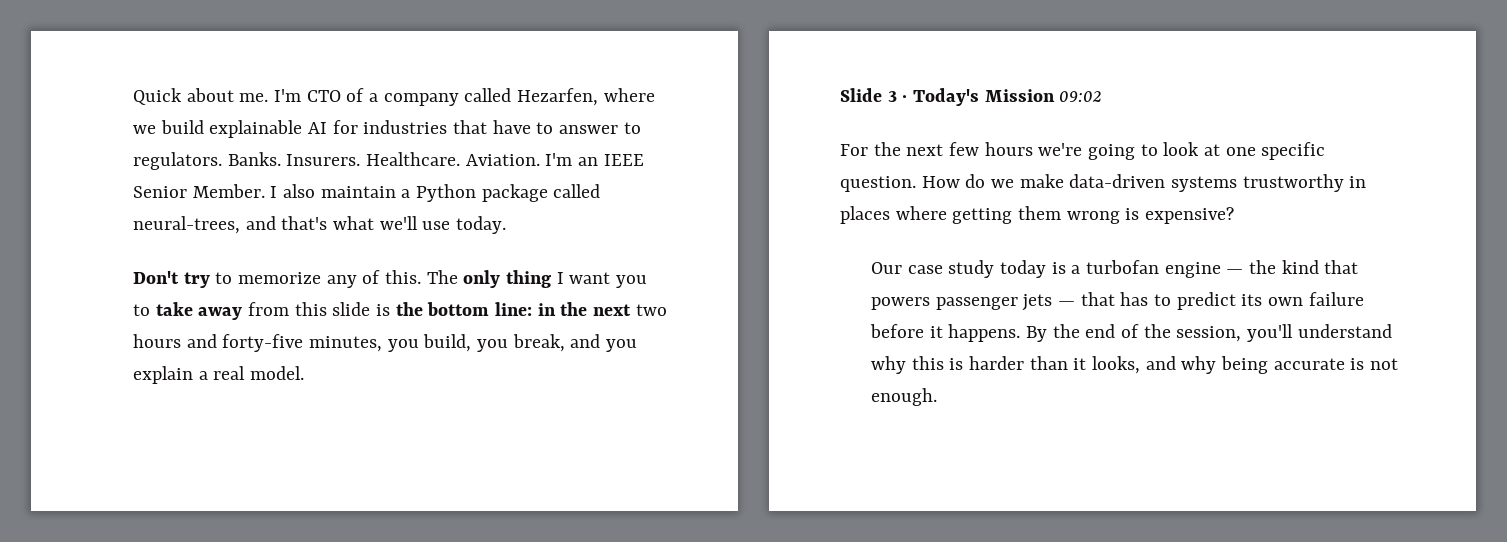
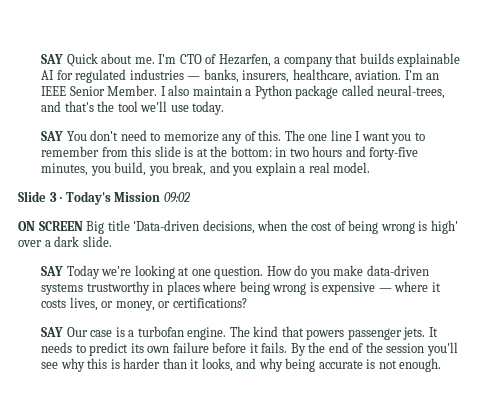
- Quick about me.
+ SAY Quick about me.
- I'm CTO of a company called Hezarfen, where we build explainable AI for industries that have to answer to regulators. Banks. Insurers. Healthcare. Aviation.
+ I'm CTO of Hezarfen, a company that builds explainable AI for regulated industries — banks, insurers, healthcare, aviation.
- I also maintain a Python package called neural-trees, and that's what we'll use today.
+ I also maintain a Python package called neural-trees, and that's the tool we'll use today.
- Don't try to memorize any of this.
+ SAY You don't need to memorize any of this.
- The only thing I want you to take away from this slide is the bottom line: in the next two hours and forty-five minutes, you build, you break, and you explain a real model.
+ The one line I want you to remember from this slide is at the bottom: in two hours and forty-five minutes, you build, you break, and you explain a real model.
- For the next few hours we're going to look at one specific question.
+ ON SCREEN Big title 'Data-driven decisions, when the cost of being wrong is high' over a dark slide.
+ SAY Today we're looking at one question.
- How do we make data-driven systems trustworthy in places where getting them wrong is expensive?
- Our case study today is a turbofan engine — the kind that powers passenger jets — that has to predict its own failure before it happens.
+ How do you make data-driven systems trustworthy in places where being wrong is expensive — where it costs lives, or money, or certifications?
+ SAY Our case is a turbofan engine. The kind that powers passenger jets. It needs to predict its own failure before it fails.
- By the end of the session, you'll understand why this is harder than it looks, and why being accurate is not enough.
+ By the end of the session you'll see why this is harder than it looks, and why being accurate is not enough.

